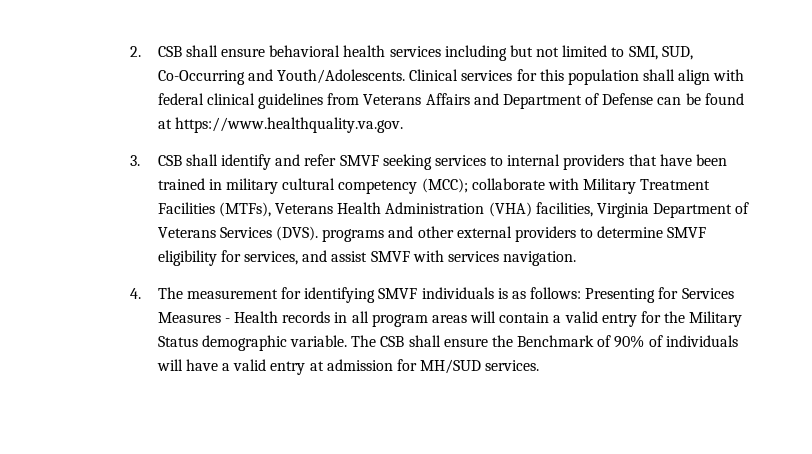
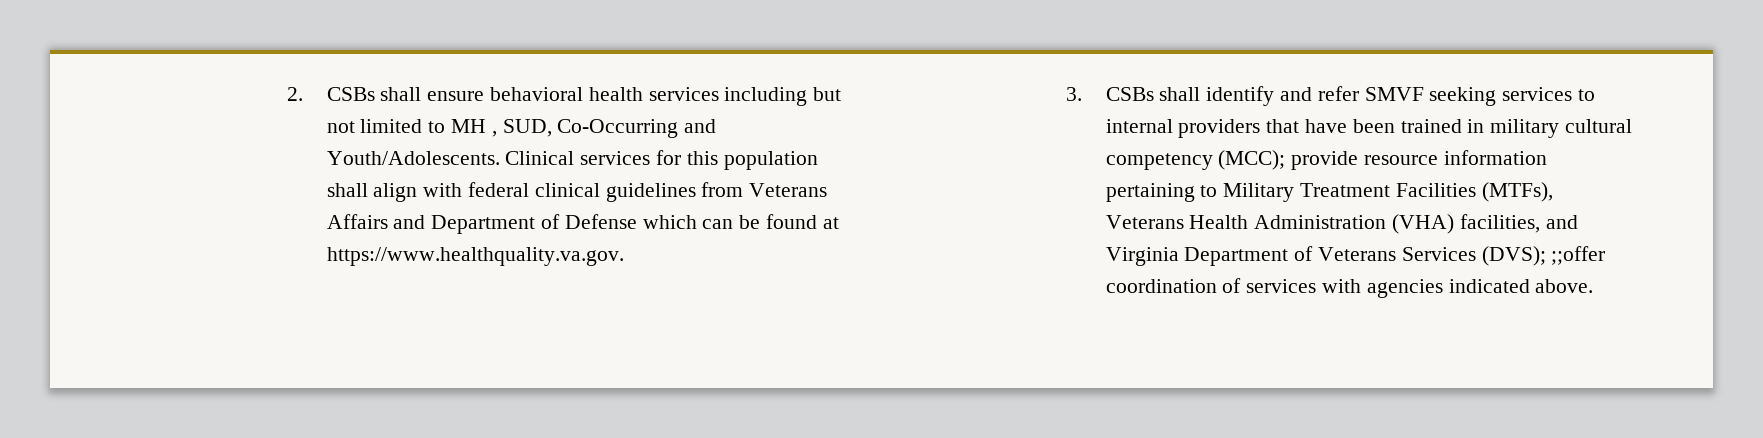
- 2. CSB shall ensure behavioral health services including but not limited to SMI, SUD, Co-Occurring and Youth/Adolescents.
+ 2. CSBs shall ensure behavioral health services including but not limited to MH , SUD, Co-Occurring and Youth/Adolescents.
- Clinical services for this population shall align with federal clinical guidelines from Veterans Affairs and Department of Defense can be found at https://www.healthquality.va.gov.
+ Clinical services for this population shall align with federal clinical guidelines from Veterans Affairs and Department of Defense which can be found at https://www.healthquality.va.gov.
- 3. CSB shall identify and refer SMVF seeking services to internal providers that have been trained in military cultural competency (MCC); collaborate with Military Treatment Facilities (MTFs), Veterans Health Administration (VHA) facilities, Virginia Department of Veterans Services (DVS). programs and other external providers to determine SMVF eligibility for services, and assist SMVF with services navigation.
- 4. The measurement for identifying SMVF individuals is as follows: Presenting for Services Measures - Health records in all program areas will contain a valid entry for the Military Status demographic variable. The CSB shall ensure the Benchmark of 90% of individuals will have a valid entry at admission for MH/SUD services.
+ 3. CSBs shall identify and refer SMVF seeking services to internal providers that have been trained in military cultural competency (MCC); provide resource information pertaining to Military Treatment Facilities (MTFs), Veterans Health Administration (VHA) facilities, and Virginia Department of Veterans Services (DVS); ;;offer coordination of services with agencies indicated above.

